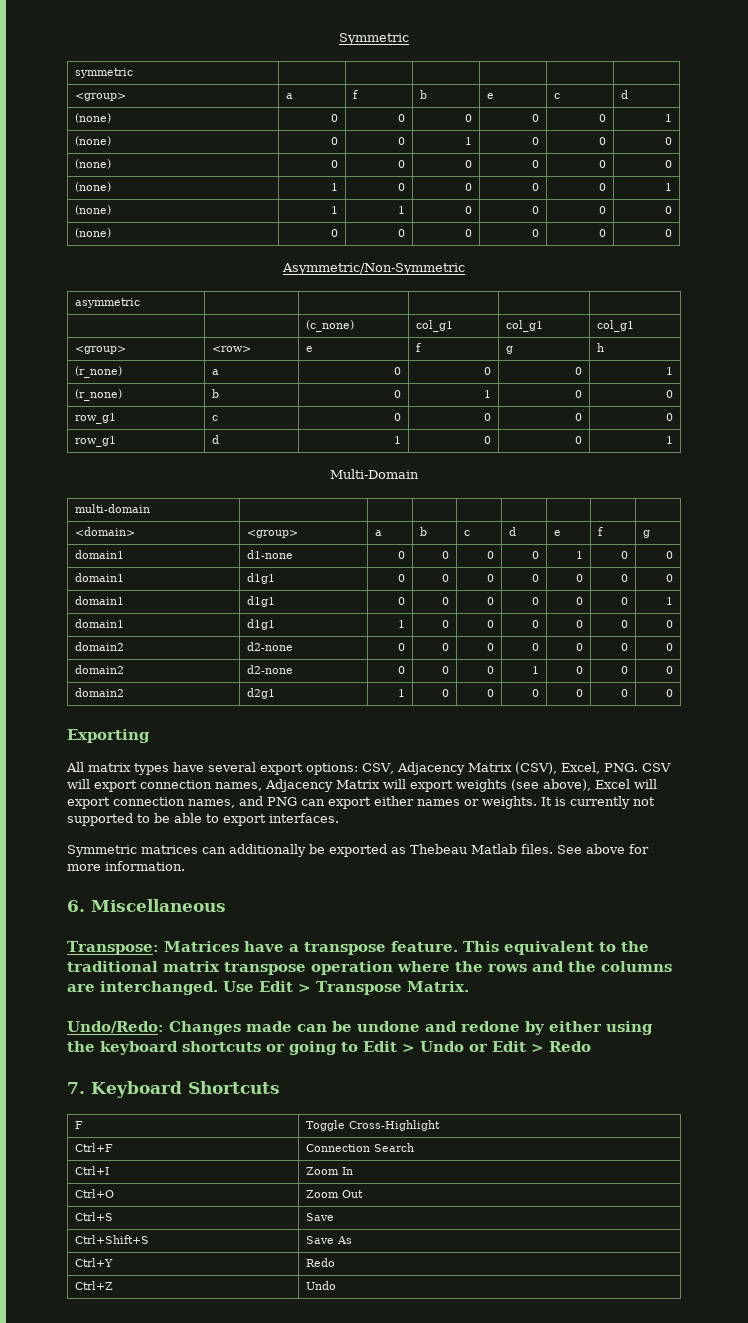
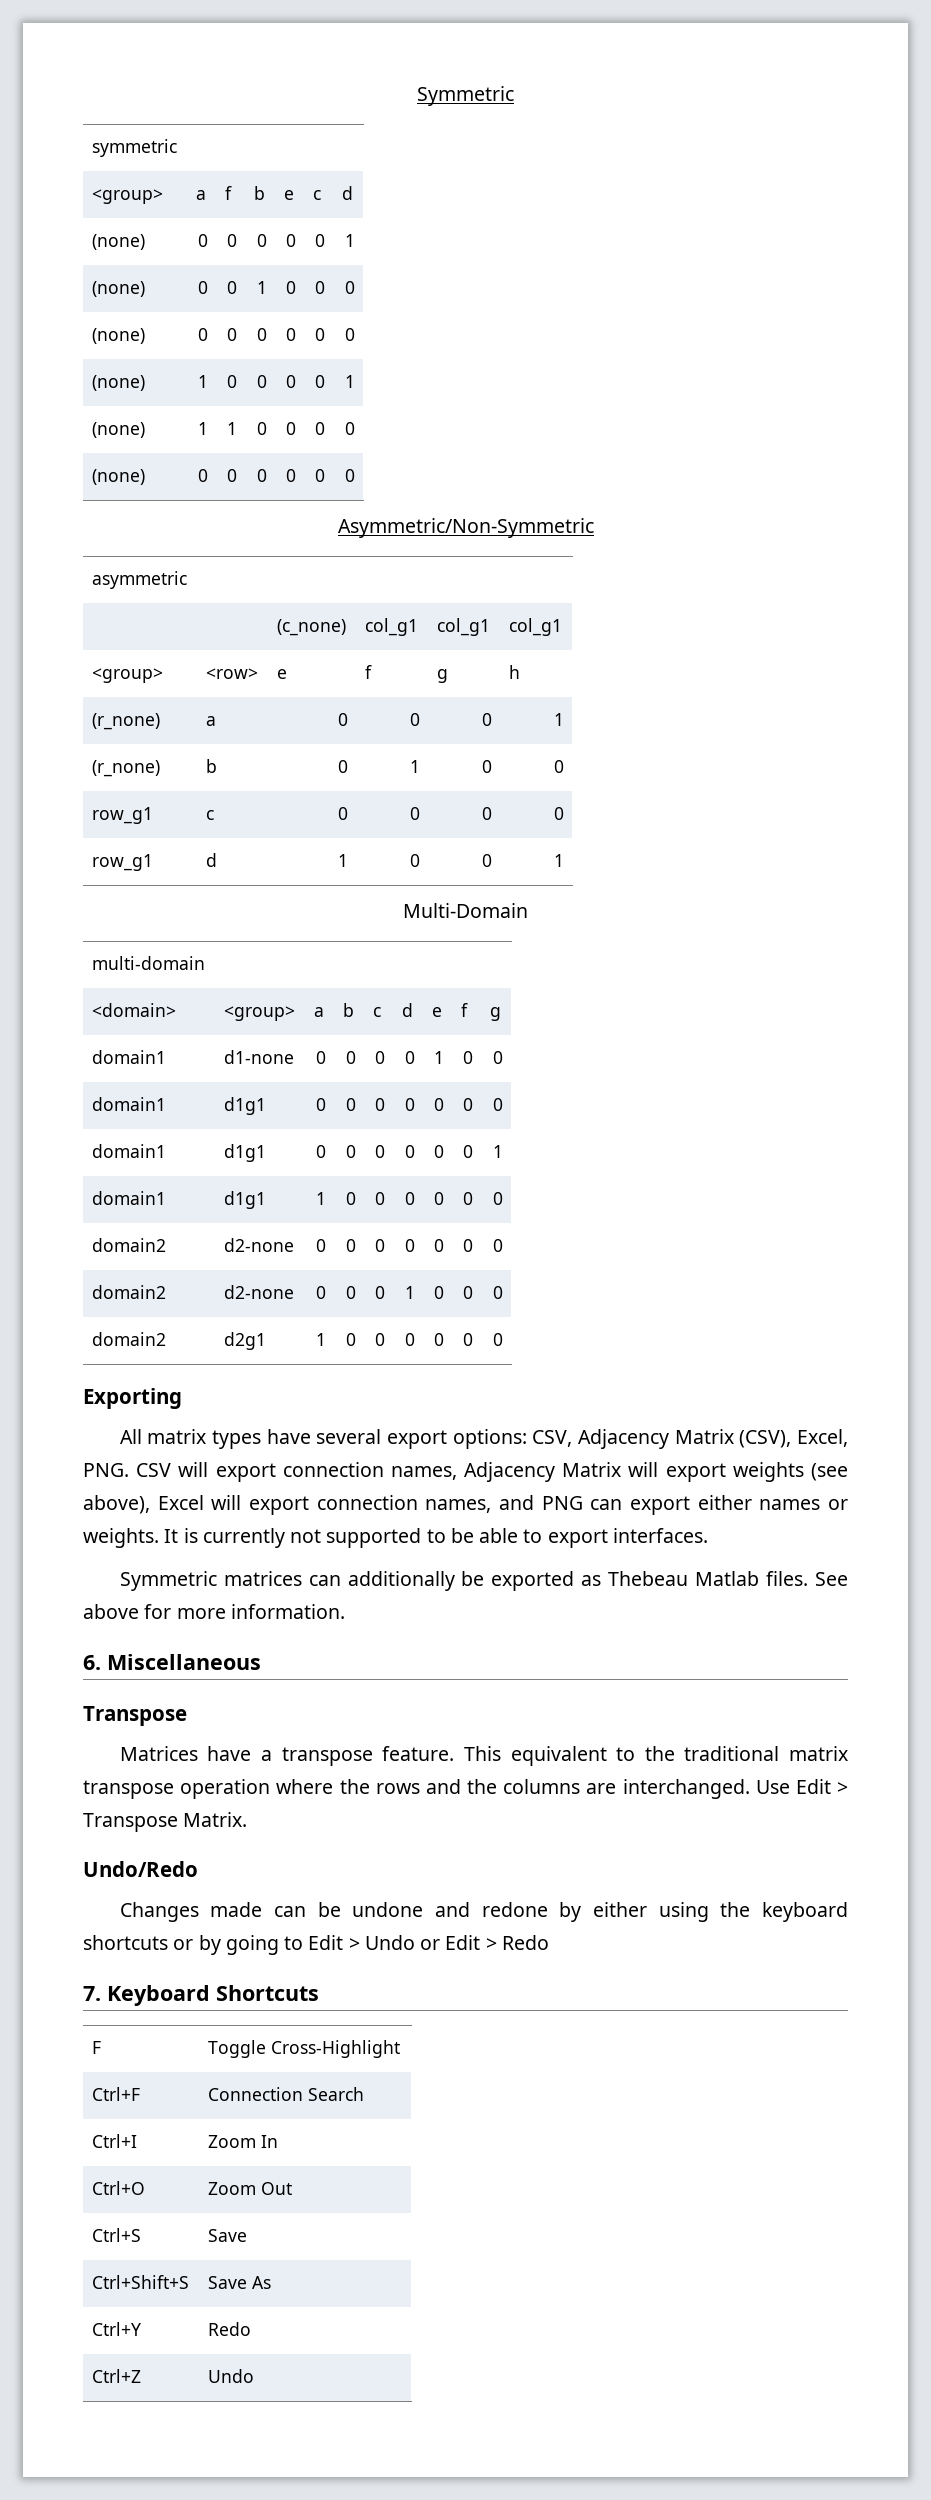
  6. Miscellaneous
- Transpose: Matrices have a transpose feature.
+ Transpose
+ Matrices have a transpose feature.
- Undo/Redo: Changes made can be undone and redone by either using the keyboard shortcuts or going to Edit > Undo or Edit > Redo
+ Undo/Redo
+ Changes made can be undone and redone by either using the keyboard shortcuts or by going to Edit > Undo or Edit > Redo

